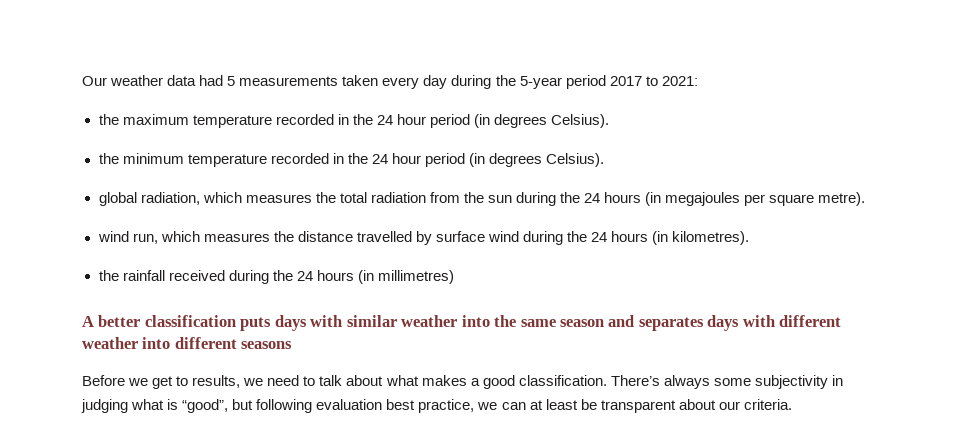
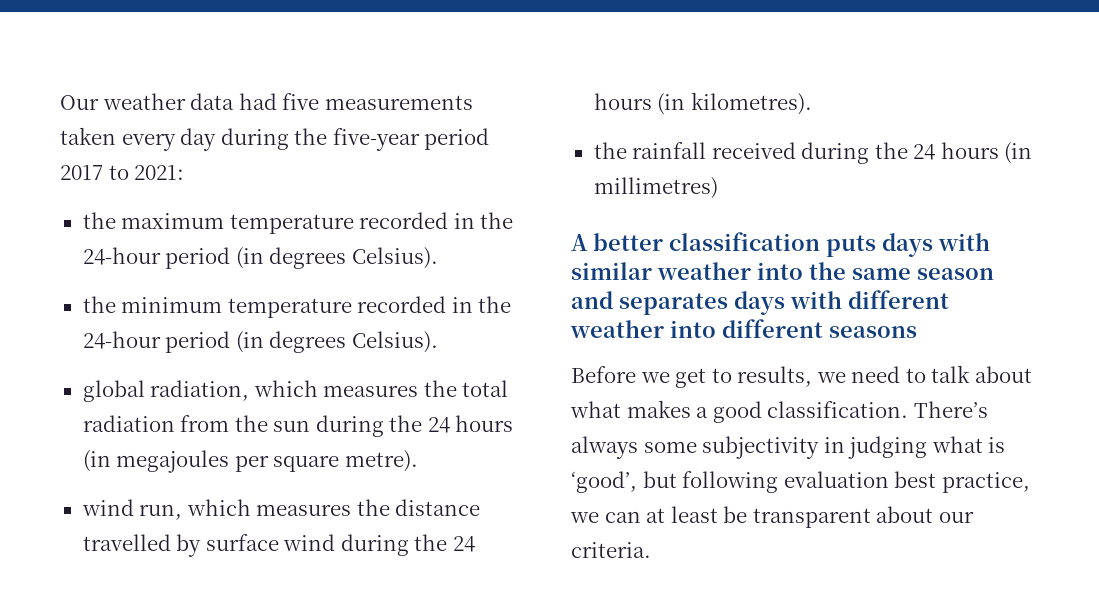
- Our weather data had 5 measurements taken every day during the 5-year period 2017 to 2021:
+ Our weather data had five measurements taken every day during the five-year period 2017 to 2021:
- the maximum temperature recorded in the 24 hour period (in degrees Celsius).
+ the maximum temperature recorded in the 24-hour period (in degrees Celsius).
- the minimum temperature recorded in the 24 hour period (in degrees Celsius).
+ the minimum temperature recorded in the 24-hour period (in degrees Celsius).
- There’s always some subjectivity in judging what is “good”, but following evaluation best practice, we can at least be transparent about our criteria.
+ There’s always some subjectivity in judging what is ‘good’, but following evaluation best practice, we can at least be transparent about our criteria.

